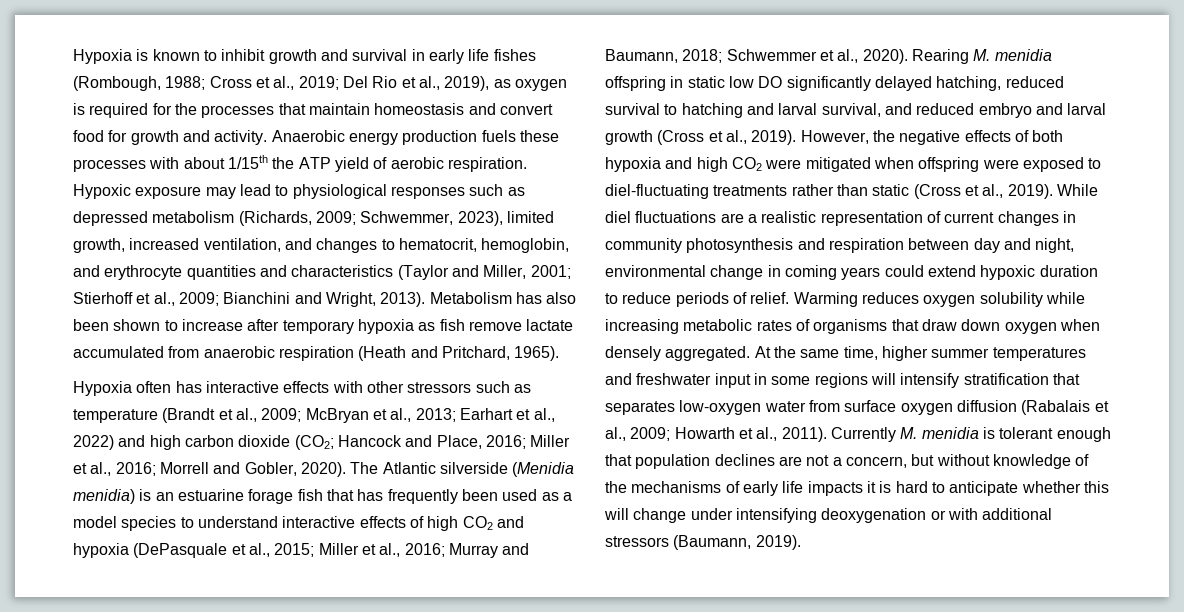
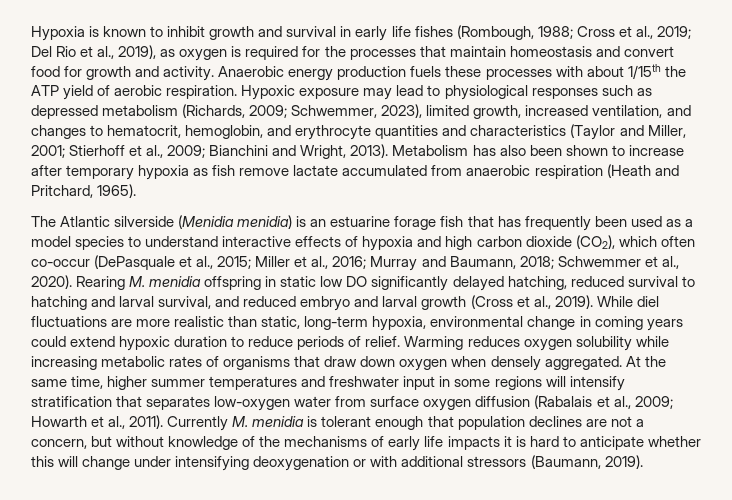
- Hypoxia often has interactive effects with other stressors such as temperature (Brandt et al., 2009; McBryan et al., 2013; Earhart et al., 2022) and high carbon dioxide (CO2; Hancock and Place, 2016; Miller et al., 2016; Morrell and Gobler, 2020). The Atlantic silverside (Menidia menidia) is an estuarine forage fish that has frequently been used as a model species to understand interactive effects of high CO2 and hypoxia (DePasquale et al., 2015; Miller et al., 2016; Murray and Baumann, 2018; Schwemmer et al., 2020).
+ The Atlantic silverside (Menidia menidia) is an estuarine forage fish that has frequently been used as a model species to understand interactive effects of hypoxia and high carbon dioxide (CO2), which often co-occur (DePasquale et al., 2015; Miller et al., 2016; Murray and Baumann, 2018; Schwemmer et al., 2020).
- However, the negative effects of both hypoxia and high CO2 were mitigated when offspring were exposed to diel-fluctuating treatments rather than static (Cross et al., 2019). While diel fluctuations are a realistic representation of current changes in community photosynthesis and respiration between day and night, environmental change in coming years could extend hypoxic duration to reduce periods of relief.
+ While diel fluctuations are more realistic than static, long-term hypoxia, environmental change in coming years could extend hypoxic duration to reduce periods of relief.

